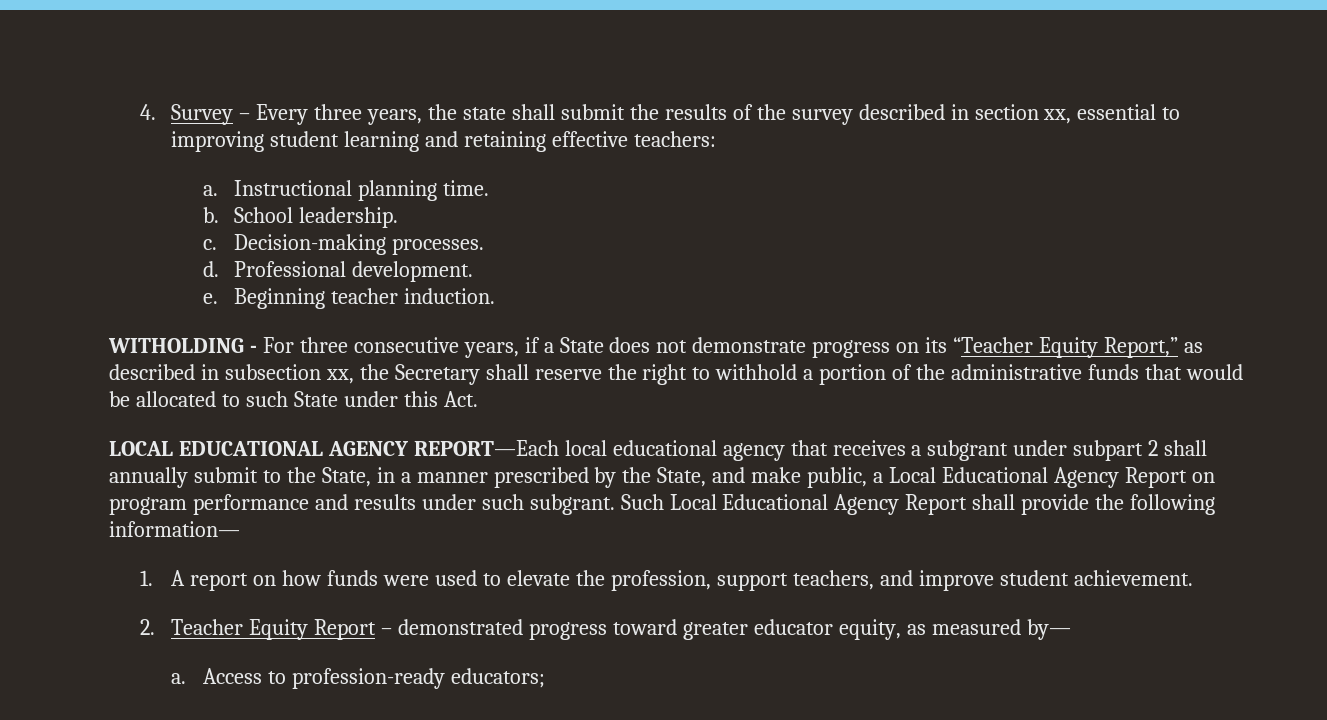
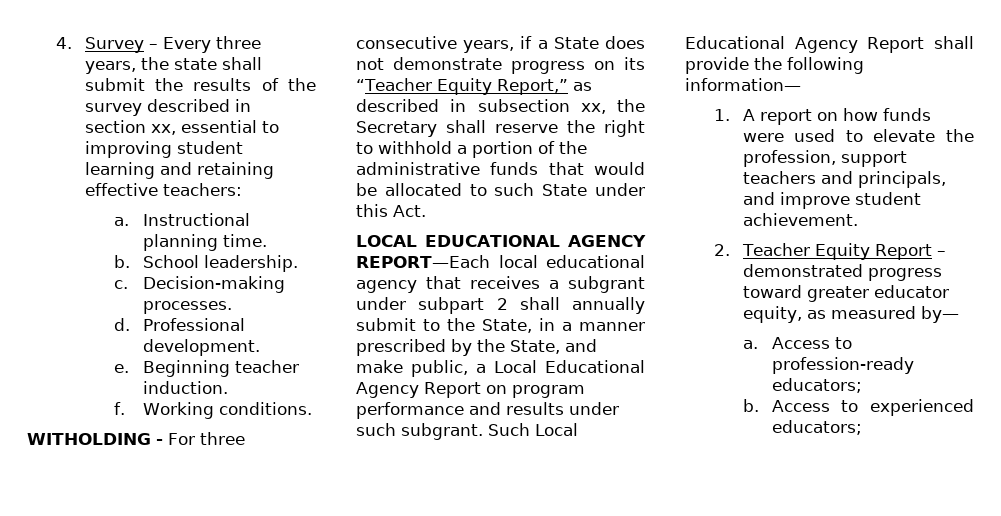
+ f. Working conditions.
- 1. A report on how funds were used to elevate the profession, support teachers, and improve student achievement.
+ 1. A report on how funds were used to elevate the profession, support teachers and principals, and improve student achievement.
+ b. Access to experienced educators;

